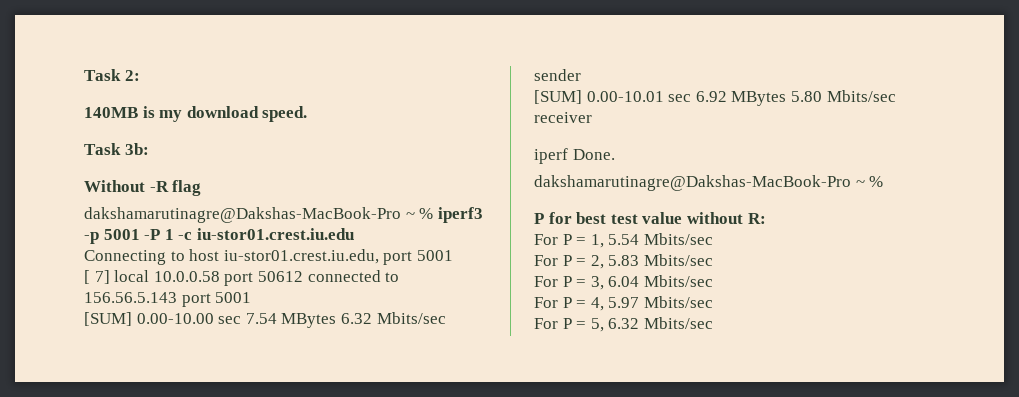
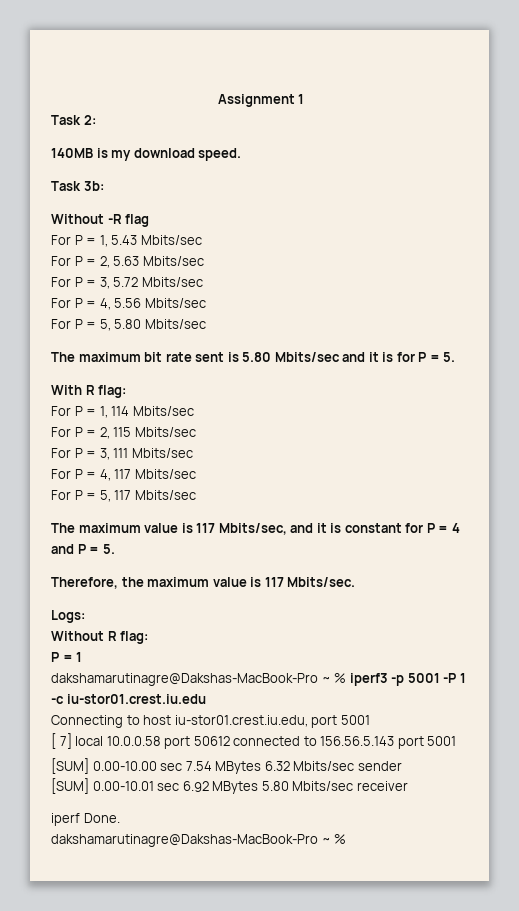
+ Assignment 1
+ For P = 1, 5.43 Mbits/sec
+ For P = 2, 5.63 Mbits/sec
+ For P = 3, 5.72 Mbits/sec
+ For P = 4, 5.56 Mbits/sec
+ For P = 5, 5.80 Mbits/sec
+ The maximum bit rate sent is 5.80 Mbits/sec and it is for P = 5.
+ With R flag:
+ For P = 1, 114 Mbits/sec
+ For P = 2, 115 Mbits/sec
+ For P = 3, 111 Mbits/sec
+ For P = 4, 117 Mbits/sec
+ For P = 5, 117 Mbits/sec
+ The maximum value is 117 Mbits/sec, and it is constant for P = 4 and P = 5.
+ Therefore, the maximum value is 117 Mbits/sec.
+ Logs:
+ Without R flag:
+ P = 1
- P for best test value without R:
- For P = 1, 5.54 Mbits/sec
- For P = 2, 5.83 Mbits/sec
- For P = 3, 6.04 Mbits/sec
- For P = 4, 5.97 Mbits/sec
- For P = 5, 6.32 Mbits/sec

